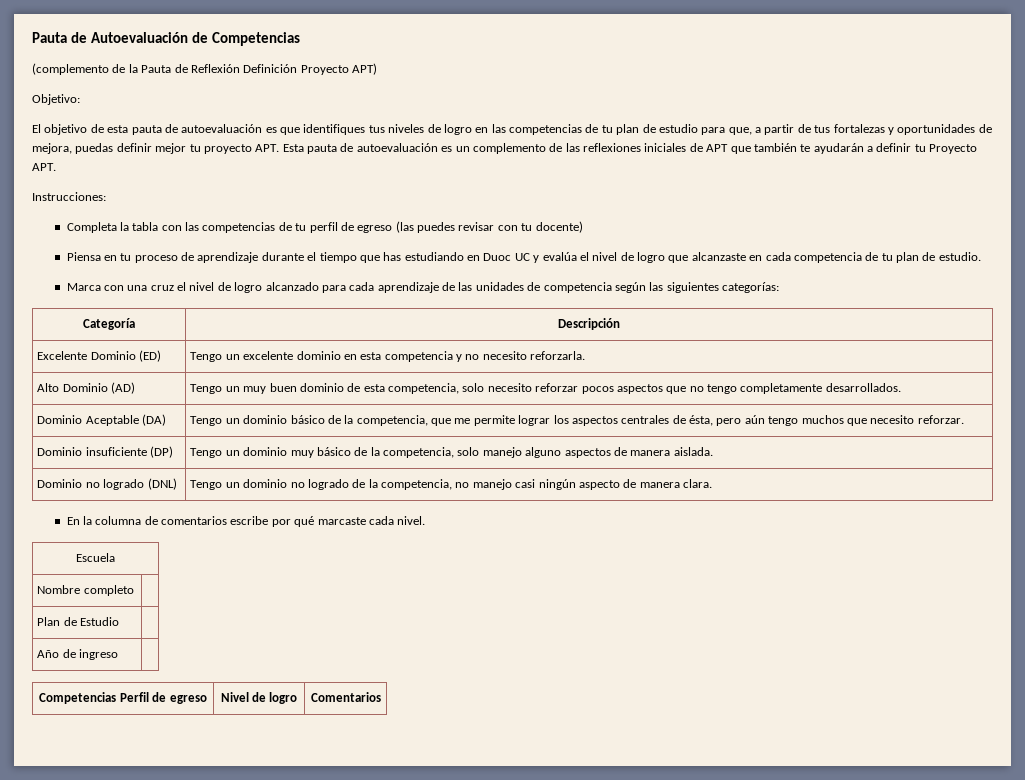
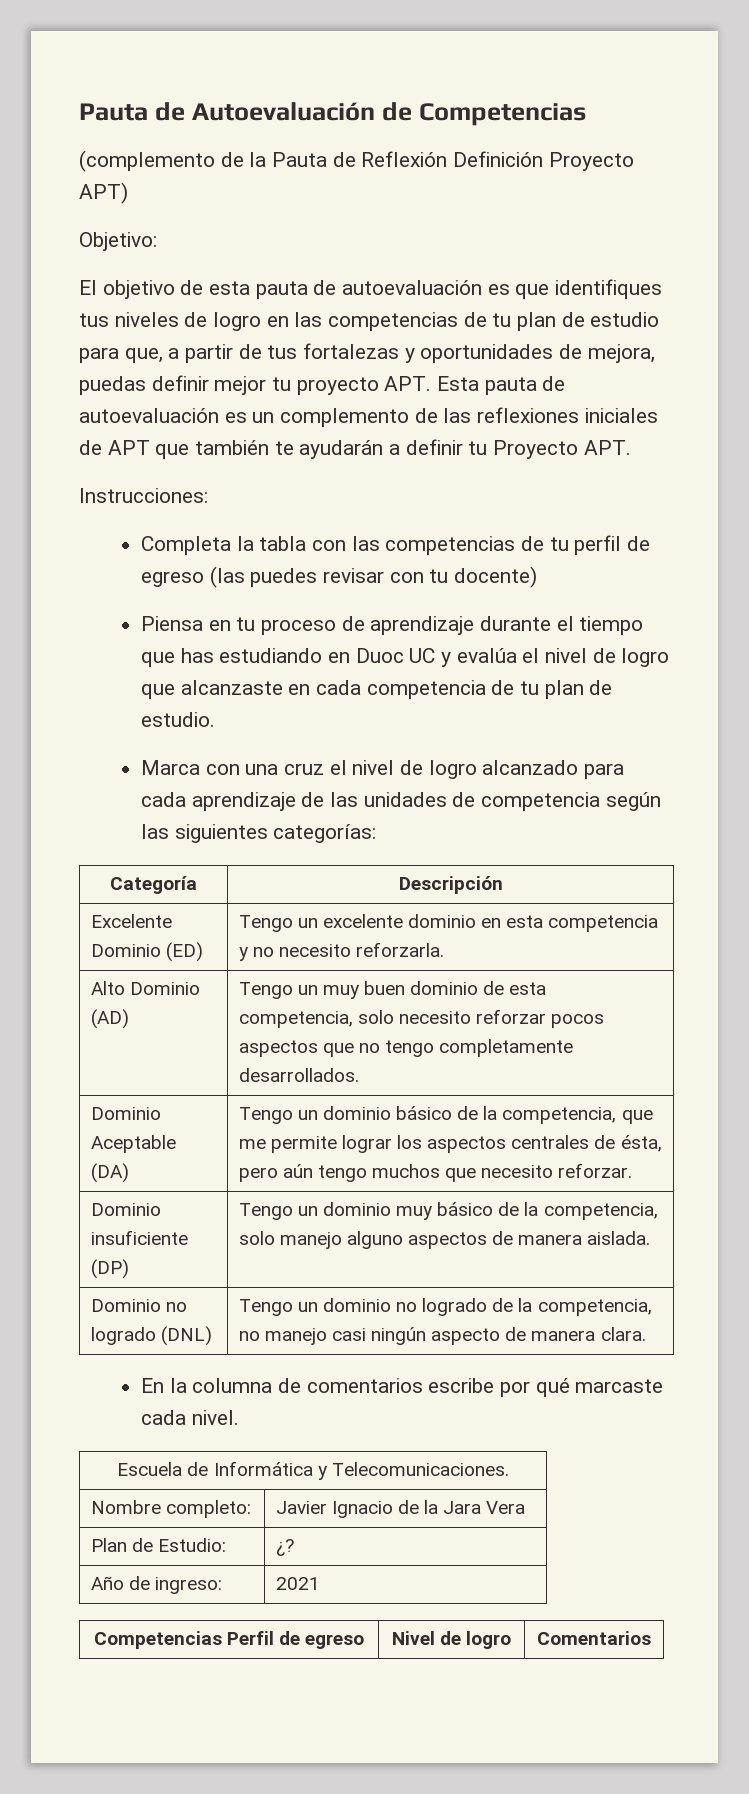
- Escuela
- Nombre completo |
+ Escuela de Informática y Telecomunicaciones.
+ Nombre completo: | Javier Ignacio de la Jara Vera
- Plan de Estudio |
+ Plan de Estudio: | ¿?
- Año de ingreso |
+ Año de ingreso: | 2021

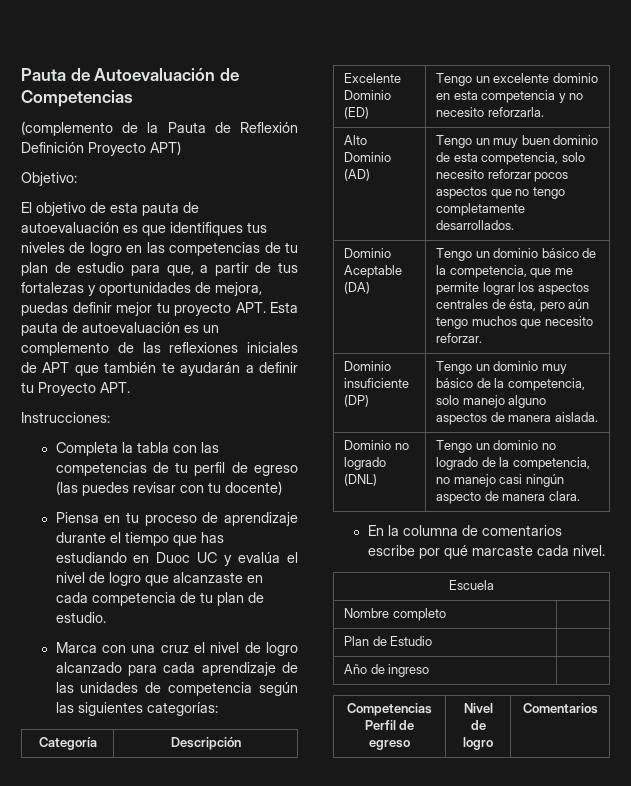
- Escuela de Informática y Telecomunicaciones.
- Nombre completo: | Javier Ignacio de la Jara Vera
+ Escuela
+ Nombre completo |
- Plan de Estudio: | ¿?
+ Plan de Estudio |
- Año de ingreso: | 2021
+ Año de ingreso |

